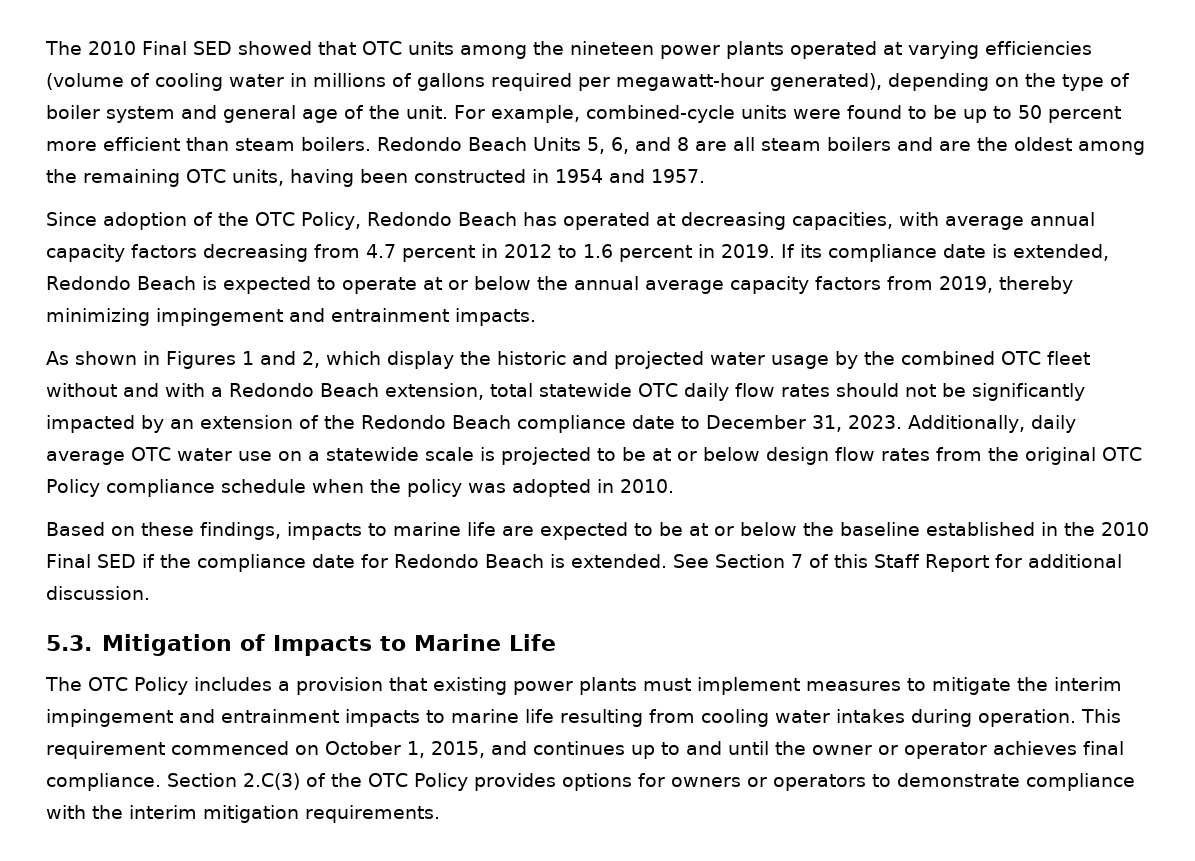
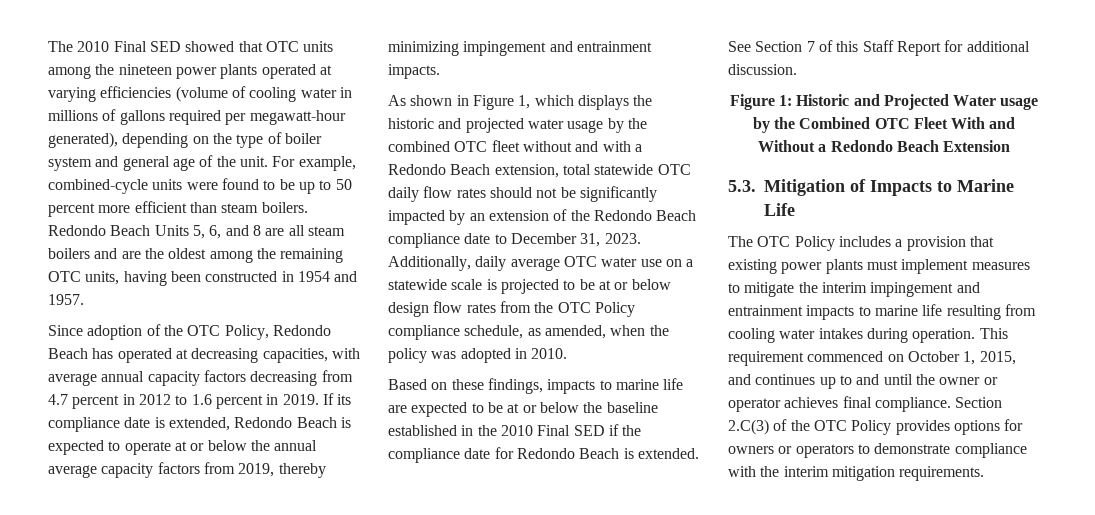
- As shown in Figures 1 and 2, which display the historic and projected water usage by the combined OTC fleet without and with a Redondo Beach extension, total statewide OTC daily flow rates should not be significantly impacted by an extension of the Redondo Beach compliance date to December 31, 2023.
+ As shown in Figure 1, which displays the historic and projected water usage by the combined OTC fleet without and with a Redondo Beach extension, total statewide OTC daily flow rates should not be significantly impacted by an extension of the Redondo Beach compliance date to December 31, 2023.
- Additionally, daily average OTC water use on a statewide scale is projected to be at or below design flow rates from the original OTC Policy compliance schedule when the policy was adopted in 2010.
+ Additionally, daily average OTC water use on a statewide scale is projected to be at or below design flow rates from the OTC Policy compliance schedule, as amended, when the policy was adopted in 2010.
+ Figure 1: Historic and Projected Water usage by the Combined OTC Fleet With and Without a Redondo Beach Extension

